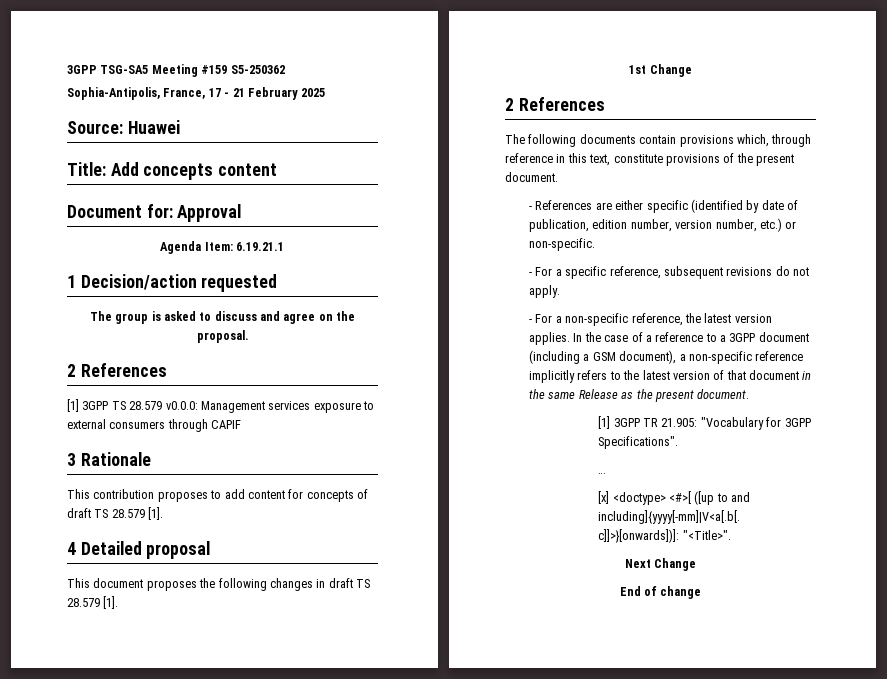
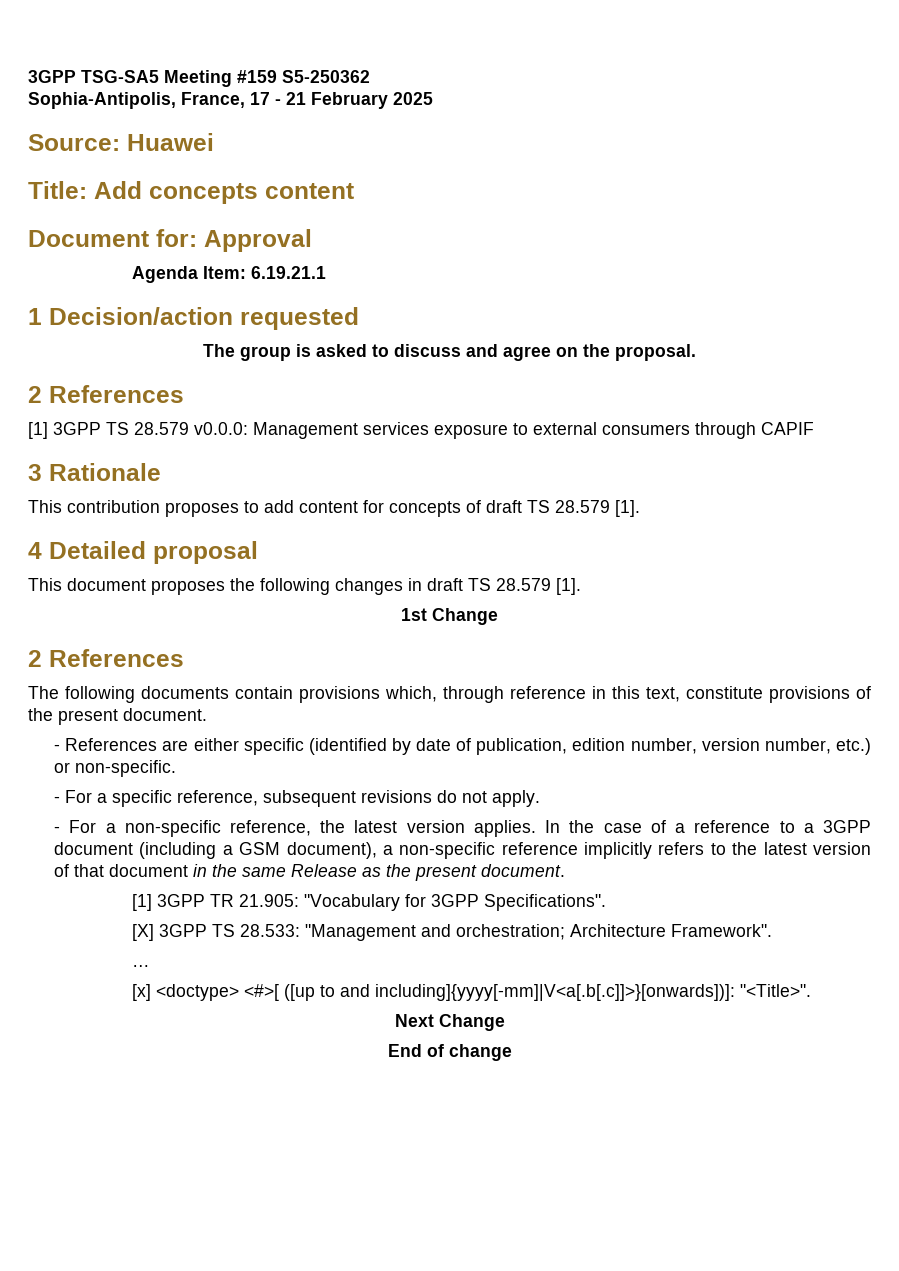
+ [X] 3GPP TS 28.533: "Management and orchestration; Architecture Framework".

